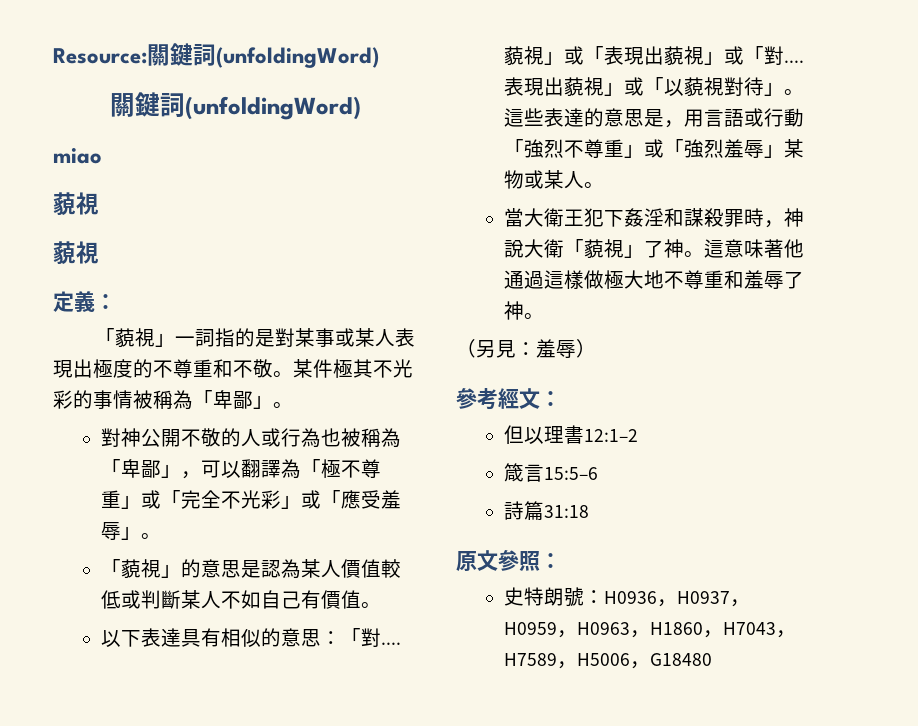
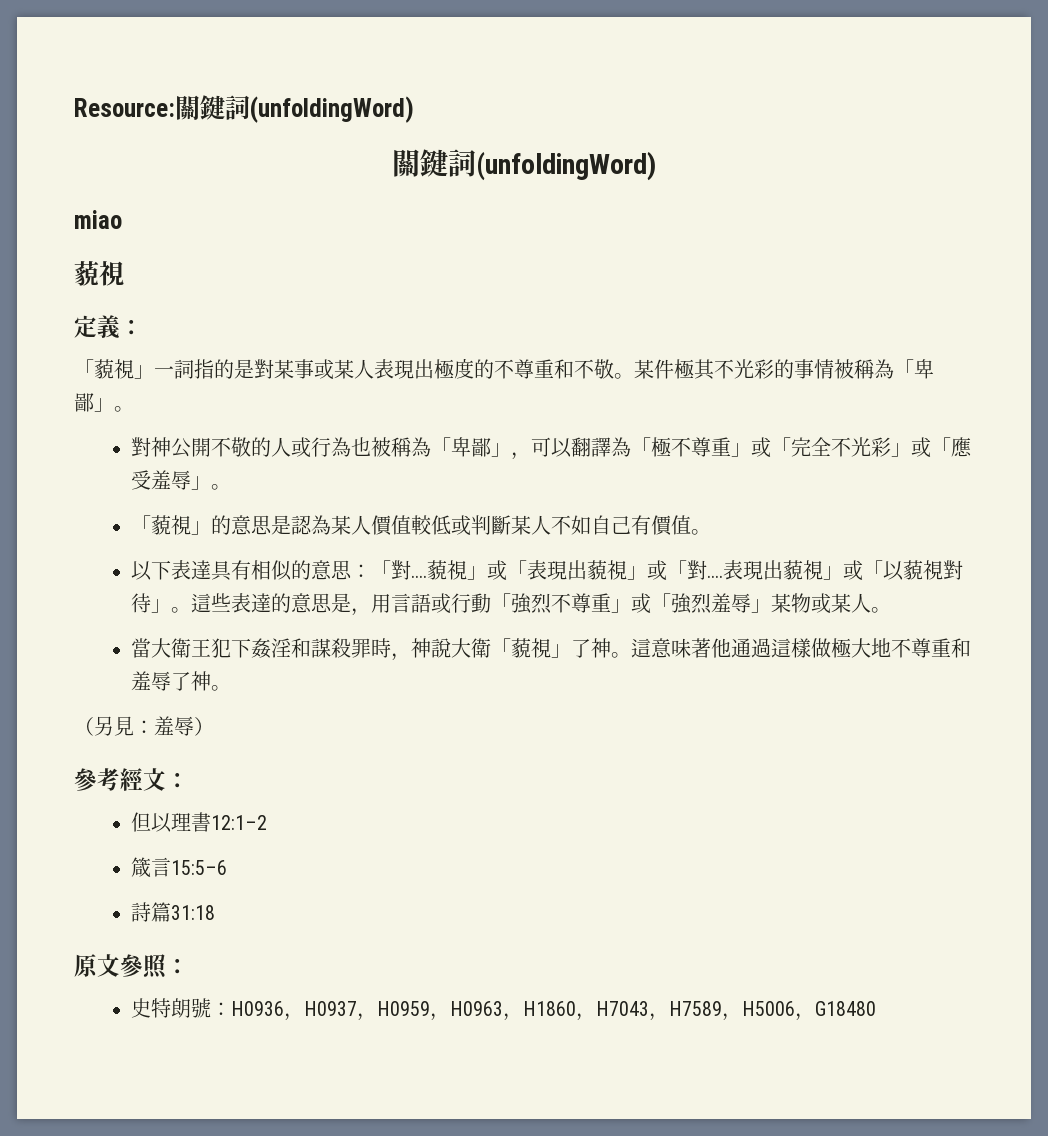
  miao
- 藐視

